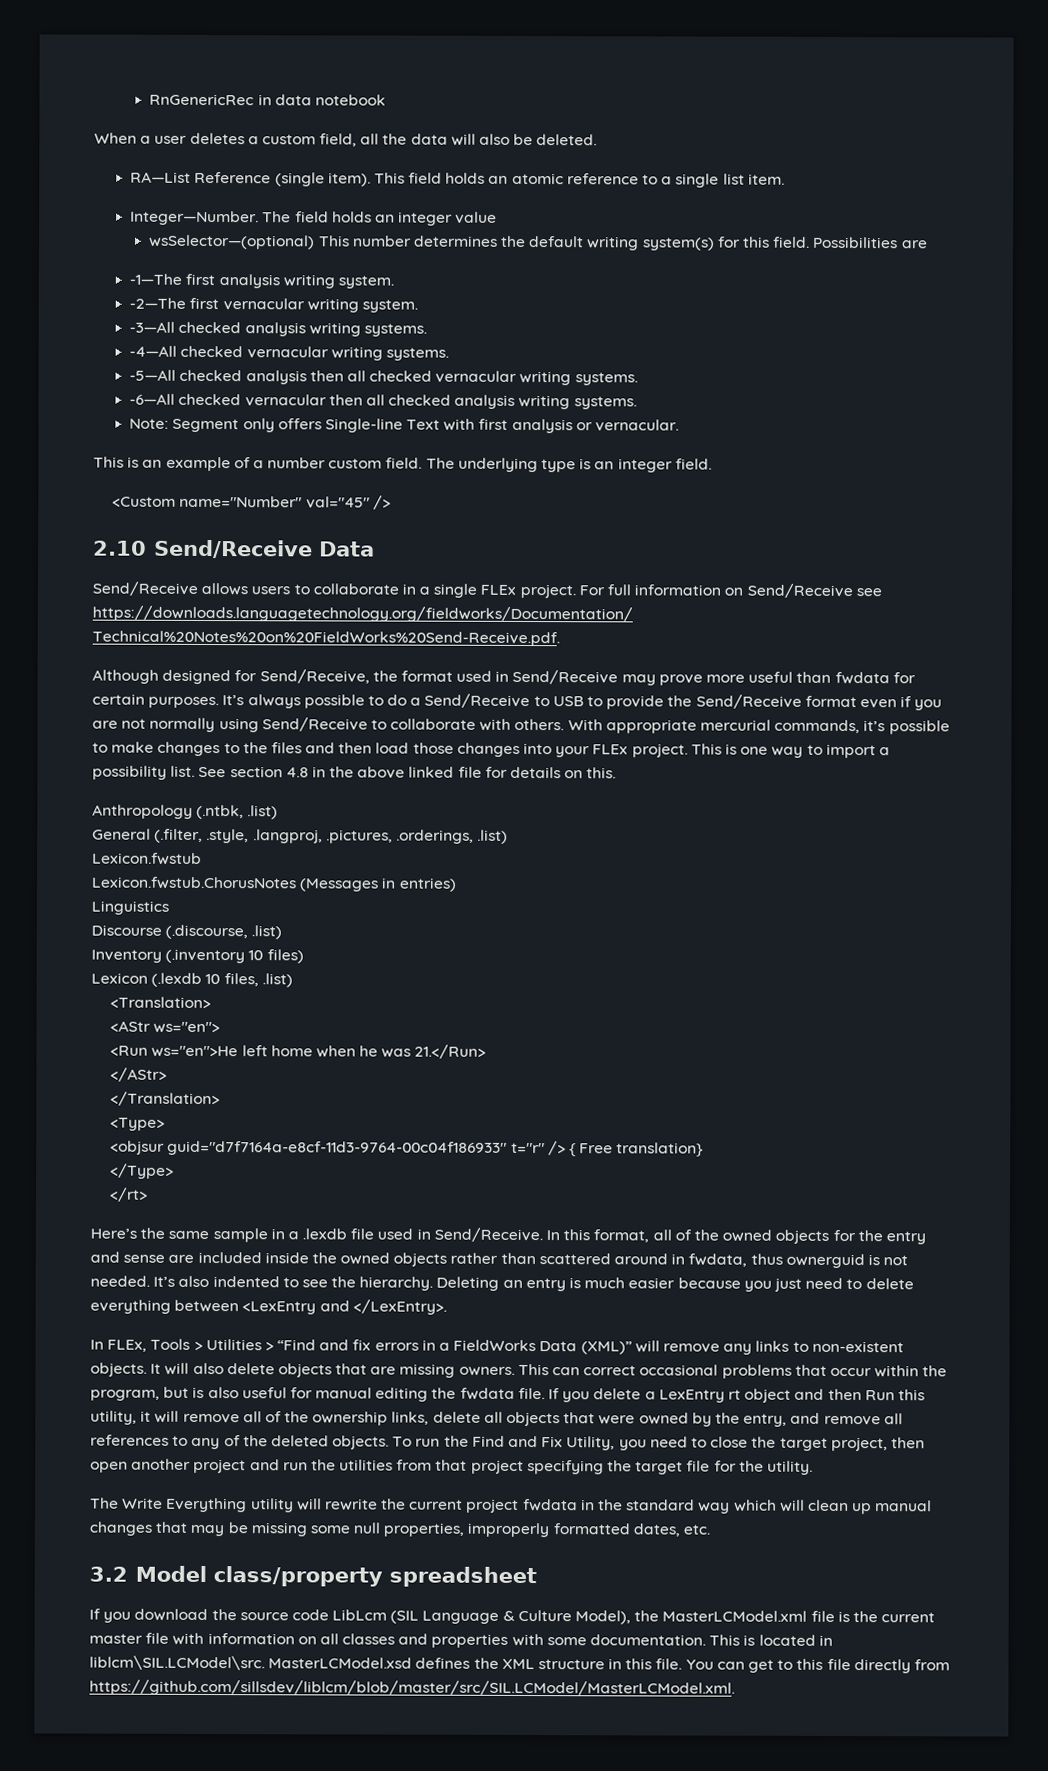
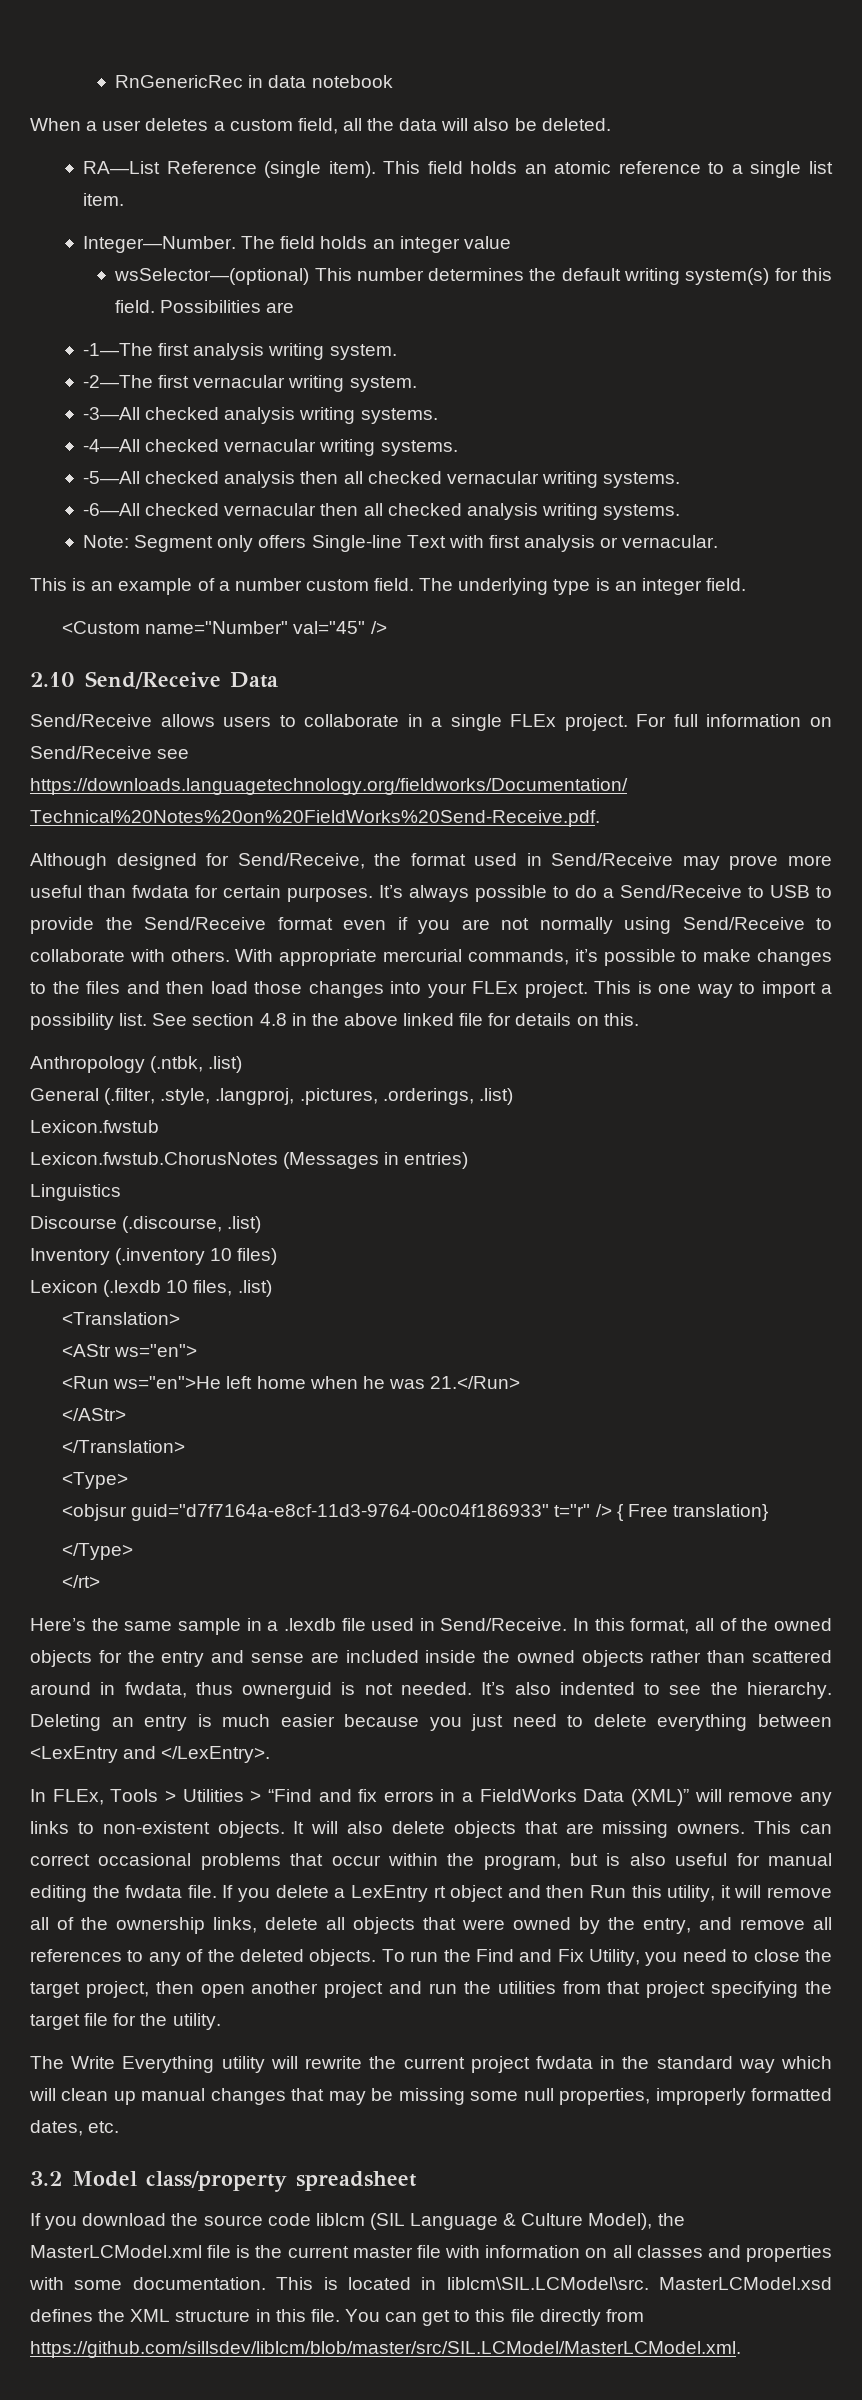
- If you download the source code LibLcm (SIL Language & Culture Model), the MasterLCModel.xml file is the current master file with information on all classes and properties with some documentation.
+ If you download the source code liblcm (SIL Language & Culture Model), the MasterLCModel.xml file is the current master file with information on all classes and properties with some documentation.

